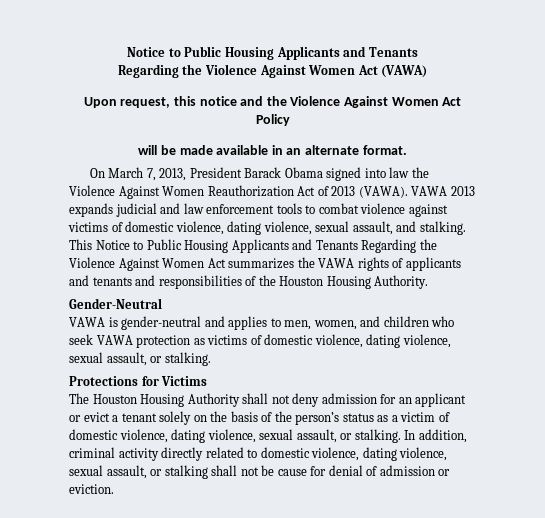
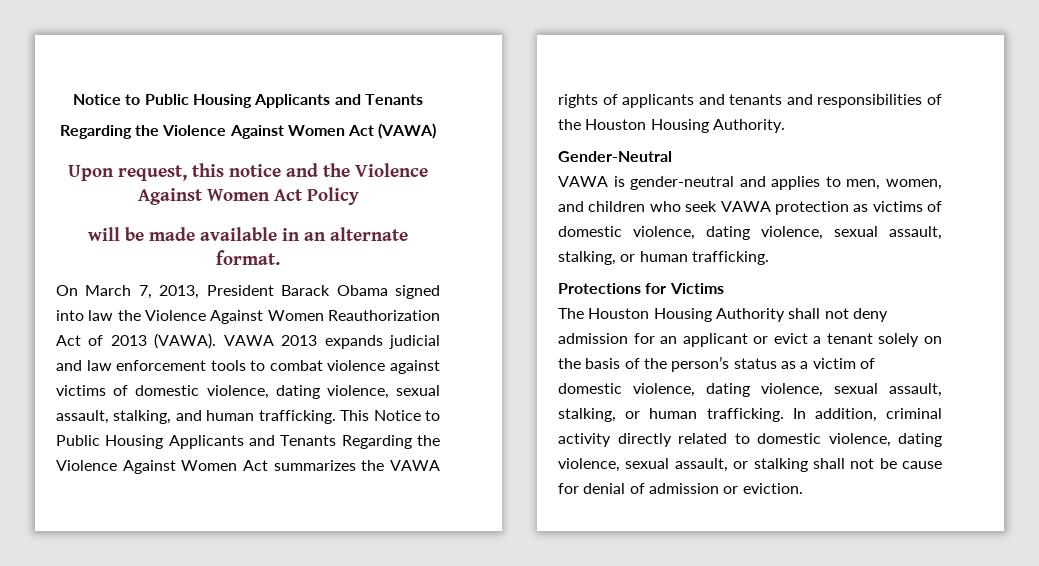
- VAWA 2013 expands judicial and law enforcement tools to combat violence against victims of domestic violence, dating violence, sexual assault, and stalking.
+ VAWA 2013 expands judicial and law enforcement tools to combat violence against victims of domestic violence, dating violence, sexual assault, stalking, and human trafficking.
- VAWA is gender-neutral and applies to men, women, and children who seek VAWA protection as victims of domestic violence, dating violence, sexual assault, or stalking.
+ VAWA is gender-neutral and applies to men, women, and children who seek VAWA protection as victims of domestic violence, dating violence, sexual assault, stalking, or human trafficking.
- The Houston Housing Authority shall not deny admission for an applicant or evict a tenant solely on the basis of the person’s status as a victim of domestic violence, dating violence, sexual assault, or stalking.
+ The Houston Housing Authority shall not deny admission for an applicant or evict a tenant solely on the basis of the person’s status as a victim of domestic violence, dating violence, sexual assault, stalking, or human trafficking.

